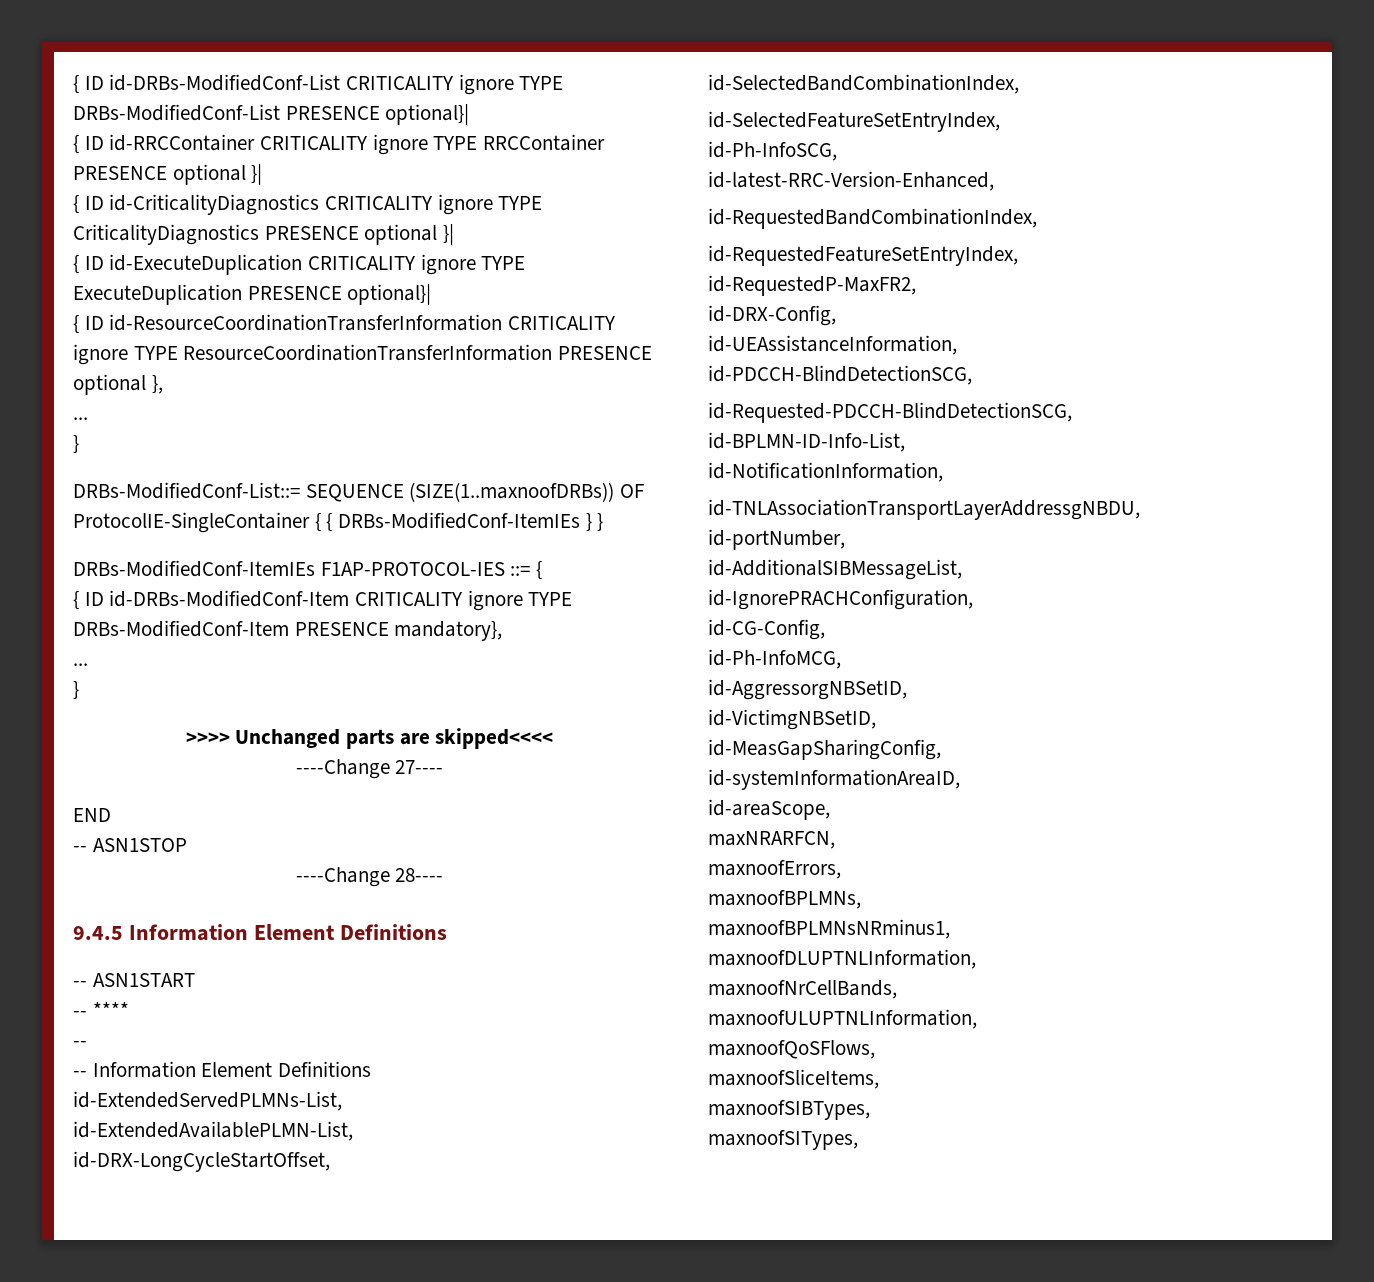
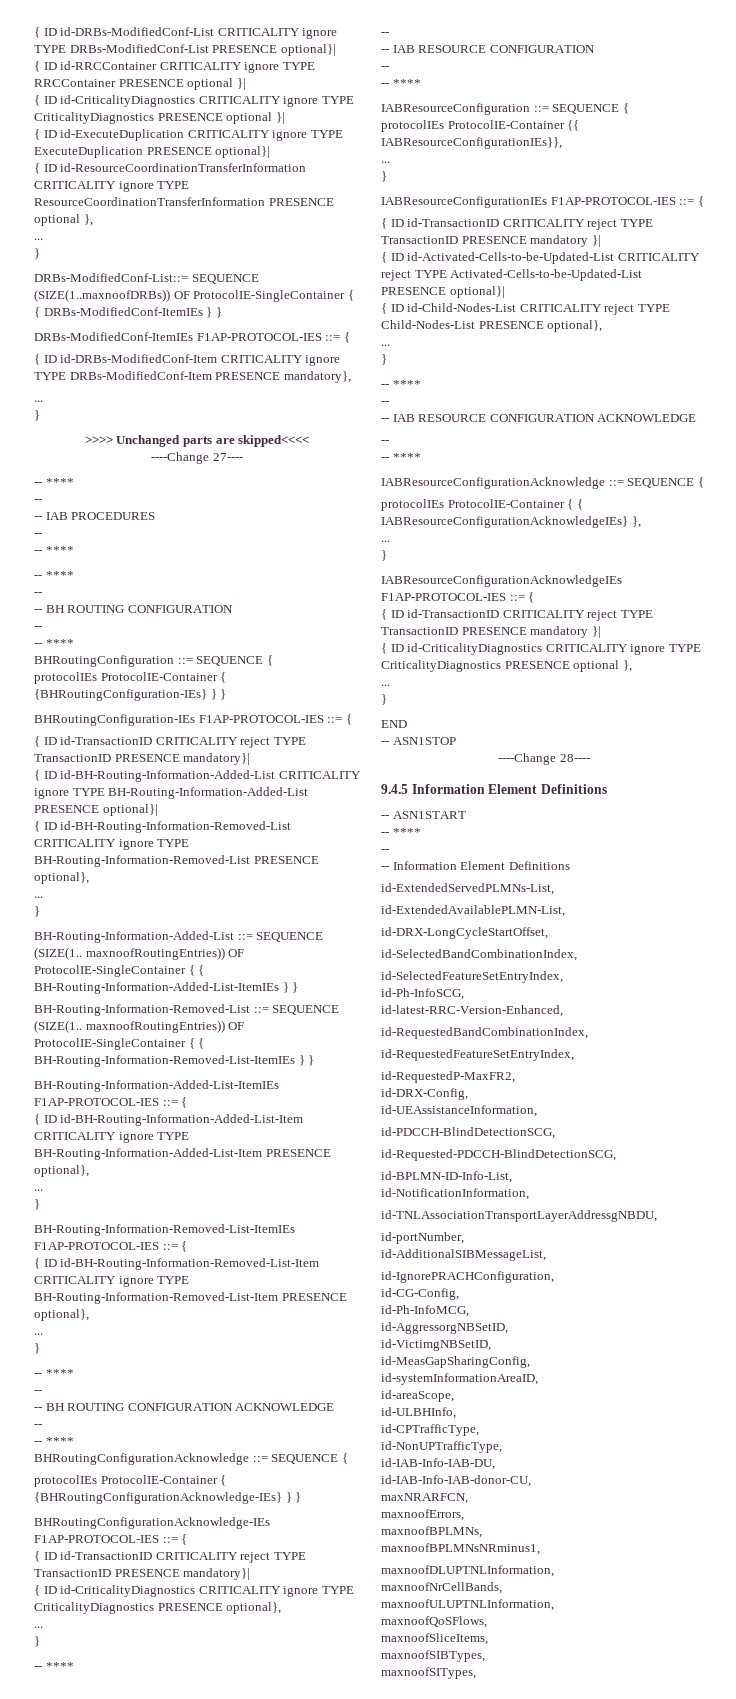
  ----Change 27----
+ -- ****
+ --
+ -- IAB PROCEDURES
+ --
+ -- ****
+ -- ****
+ --
+ -- BH ROUTING CONFIGURATION
+ --
+ -- ****
+ BHRoutingConfiguration ::= SEQUENCE {
+ protocolIEs ProtocolIE-Container { {BHRoutingConfiguration-IEs} } }
+ BHRoutingConfiguration-IEs F1AP-PROTOCOL-IES ::= {
+ { ID id-TransactionID CRITICALITY reject TYPE TransactionID PRESENCE mandatory}|
+ { ID id-BH-Routing-Information-Added-List CRITICALITY ignore TYPE BH-Routing-Information-Added-List PRESENCE optional}|
+ { ID id-BH-Routing-Information-Removed-List CRITICALITY ignore TYPE BH-Routing-Information-Removed-List PRESENCE optional},
+ ...
+ }
+ BH-Routing-Information-Added-List ::= SEQUENCE (SIZE(1.. maxnoofRoutingEntries)) OF ProtocolIE-SingleContainer { { BH-Routing-Information-Added-List-ItemIEs } }
+ BH-Routing-Information-Removed-List ::= SEQUENCE (SIZE(1.. maxnoofRoutingEntries)) OF ProtocolIE-SingleContainer { { BH-Routing-Information-Removed-List-ItemIEs } }
+ BH-Routing-Information-Added-List-ItemIEs F1AP-PROTOCOL-IES ::= {
+ { ID id-BH-Routing-Information-Added-List-Item CRITICALITY ignore TYPE BH-Routing-Information-Added-List-Item PRESENCE optional},
+ ...
+ }
+ BH-Routing-Information-Removed-List-ItemIEs F1AP-PROTOCOL-IES ::= {
+ { ID id-BH-Routing-Information-Removed-List-Item CRITICALITY ignore TYPE BH-Routing-Information-Removed-List-Item PRESENCE optional},
+ ...
+ }
+ -- ****
+ --
+ -- BH ROUTING CONFIGURATION ACKNOWLEDGE
+ --
+ -- ****
+ BHRoutingConfigurationAcknowledge ::= SEQUENCE {
+ protocolIEs ProtocolIE-Container { {BHRoutingConfigurationAcknowledge-IEs} } }
+ BHRoutingConfigurationAcknowledge-IEs F1AP-PROTOCOL-IES ::= {
+ { ID id-TransactionID CRITICALITY reject TYPE TransactionID PRESENCE mandatory}|
+ { ID id-CriticalityDiagnostics CRITICALITY ignore TYPE CriticalityDiagnostics PRESENCE optional},
+ ...
+ }
+ -- ****
+ --
+ -- IAB RESOURCE CONFIGURATION
+ --
+ -- ****
+ IABResourceConfiguration ::= SEQUENCE {
+ protocolIEs ProtocolIE-Container {{ IABResourceConfigurationIEs}},
+ ...
+ }
+ IABResourceConfigurationIEs F1AP-PROTOCOL-IES ::= {
+ { ID id-TransactionID CRITICALITY reject TYPE TransactionID PRESENCE mandatory }|
+ { ID id-Activated-Cells-to-be-Updated-List CRITICALITY reject TYPE Activated-Cells-to-be-Updated-List PRESENCE optional}|
+ { ID id-Child-Nodes-List CRITICALITY reject TYPE Child-Nodes-List PRESENCE optional},
+ ...
+ }
+ -- ****
+ --
+ -- IAB RESOURCE CONFIGURATION ACKNOWLEDGE
+ --
+ -- ****
+ IABResourceConfigurationAcknowledge ::= SEQUENCE {
+ protocolIEs ProtocolIE-Container { { IABResourceConfigurationAcknowledgeIEs} },
+ ...
+ }
+ IABResourceConfigurationAcknowledgeIEs F1AP-PROTOCOL-IES ::= {
+ { ID id-TransactionID CRITICALITY reject TYPE TransactionID PRESENCE mandatory }|
+ { ID id-CriticalityDiagnostics CRITICALITY ignore TYPE CriticalityDiagnostics PRESENCE optional },
+ ...
+ }
+ id-ULBHInfo,
+ id-CPTrafficType,
+ id-NonUPTrafficType,
+ id-IAB-Info-IAB-DU,
+ id-IAB-Info-IAB-donor-CU,

